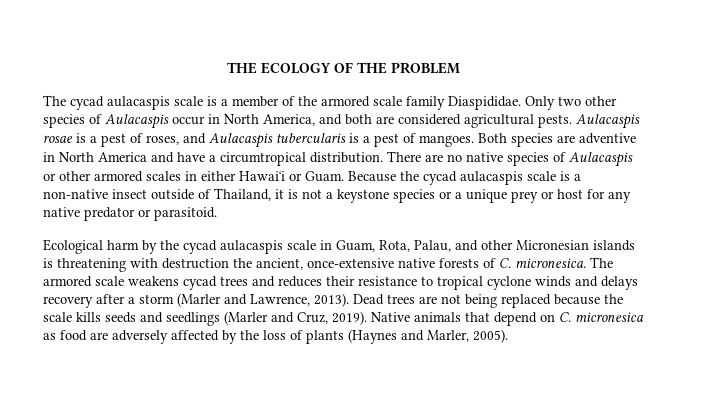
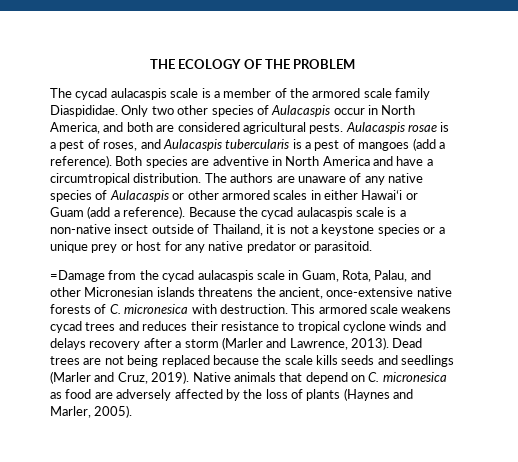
- Aulacaspis rosae is a pest of roses, and Aulacaspis tubercularis is a pest of mangoes.
+ Aulacaspis rosae is a pest of roses, and Aulacaspis tubercularis is a pest of mangoes (add a reference).
- There are no native species of Aulacaspis or other armored scales in either Hawaiʻi or Guam.
+ The authors are unaware of any native species of Aulacaspis or other armored scales in either Hawaiʻi or Guam (add a reference).
- Ecological harm by the cycad aulacaspis scale in Guam, Rota, Palau, and other Micronesian islands is threatening with destruction the ancient, once-extensive native forests of C. micronesica. The armored scale weakens cycad trees and reduces their resistance to tropical cyclone winds and delays recovery after a storm (Marler and Lawrence, 2013).
+ =Damage from the cycad aulacaspis scale in Guam, Rota, Palau, and other Micronesian islands threatens the ancient, once-extensive native forests of C. micronesica with destruction. This armored scale weakens cycad trees and reduces their resistance to tropical cyclone winds and delays recovery after a storm (Marler and Lawrence, 2013).

